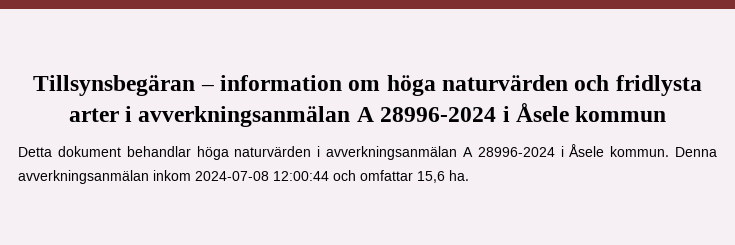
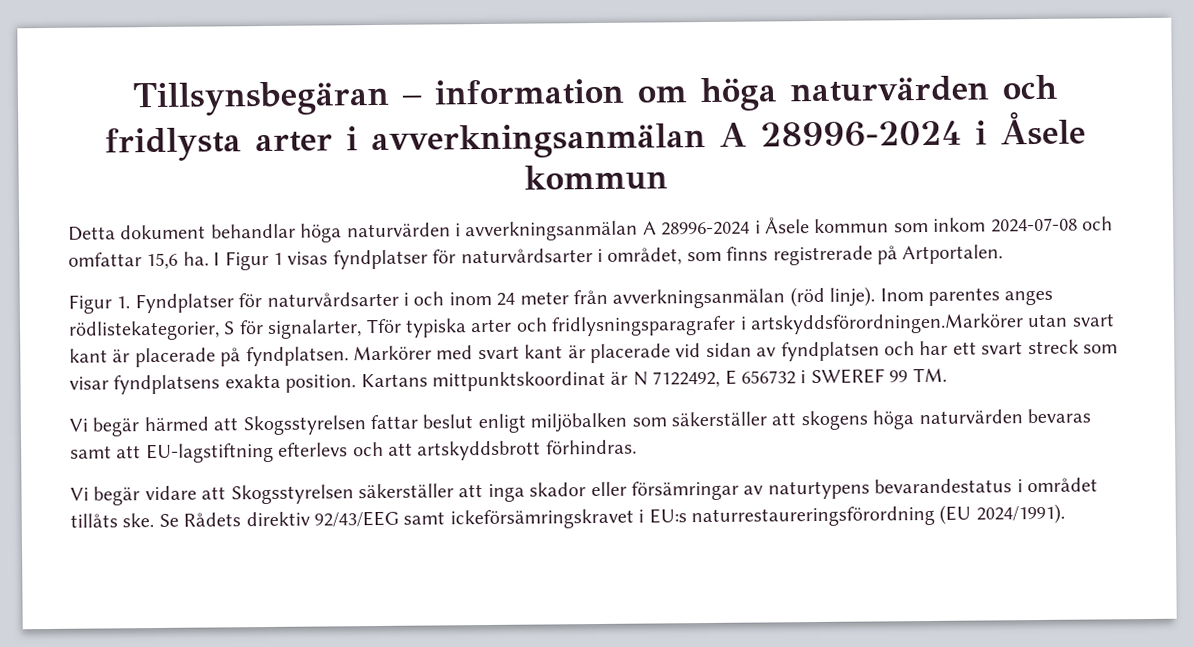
- Detta dokument behandlar höga naturvärden i avverkningsanmälan A 28996-2024 i Åsele kommun. Denna avverkningsanmälan inkom 2024-07-08 12:00:44 och omfattar 15,6 ha.
+ Detta dokument behandlar höga naturvärden i avverkningsanmälan A 28996-2024 i Åsele kommun som inkom 2024-07-08 och omfattar 15,6 ha.
+ I Figur 1 visas fyndplatser för naturvårdsarter i området, som finns registrerade på Artportalen.
+ Figur 1. Fyndplatser för naturvårdsarter i och inom 24 meter från avverkningsanmälan (röd linje). Inom parentes anges rödlistekategorier, S för signalarter, Tför typiska arter och fridlysningsparagrafer i artskyddsförordningen.Markörer utan svart kant är placerade på fyndplatsen. Markörer med svart kant är placerade vid sidan av fyndplatsen och har ett svart streck som visar fyndplatsens exakta position. Kartans mittpunktskoordinat är N 7122492, E 656732 i SWEREF 99 TM.
+ Vi begär härmed att Skogsstyrelsen fattar beslut enligt miljöbalken som säkerställer att skogens höga naturvärden bevaras samt att EU-lagstiftning efterlevs och att artskyddsbrott förhindras.
+ Vi begär vidare att Skogsstyrelsen säkerställer att inga skador eller försämringar av naturtypens bevarandestatus i området tillåts ske. Se Rådets direktiv 92/43/EEG samt ickeförsämringskravet i EU:s naturrestaureringsförordning (EU 2024/1991).

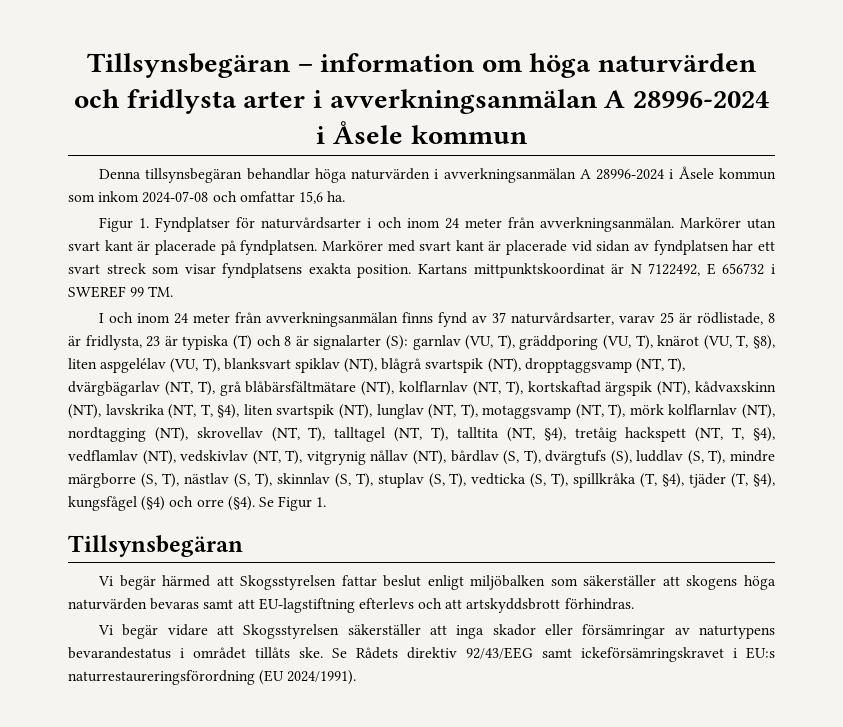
- Detta dokument behandlar höga naturvärden i avverkningsanmälan A 28996-2024 i Åsele kommun som inkom 2024-07-08 och omfattar 15,6 ha. I Figur 1 visas fyndplatser för naturvårdsarter i området, som finns registrerade på Artportalen.
+ Denna tillsynsbegäran behandlar höga naturvärden i avverkningsanmälan A 28996-2024 i Åsele kommun som inkom 2024-07-08 och omfattar 15,6 ha.
- Figur 1. Fyndplatser för naturvårdsarter i och inom 24 meter från avverkningsanmälan (röd linje). Inom parentes anges rödlistekategorier, S för signalarter, Tför typiska arter och fridlysningsparagrafer i artskyddsförordningen.Markörer utan svart kant är placerade på fyndplatsen.
+ Figur 1. Fyndplatser för naturvårdsarter i och inom 24 meter från avverkningsanmälan. Markörer utan svart kant är placerade på fyndplatsen.
- Markörer med svart kant är placerade vid sidan av fyndplatsen och har ett svart streck som visar fyndplatsens exakta position.
+ Markörer med svart kant är placerade vid sidan av fyndplatsen har ett svart streck som visar fyndplatsens exakta position.
+ I och inom 24 meter från avverkningsanmälan finns fynd av 37 naturvårdsarter, varav 25 är rödlistade, 8 är fridlysta, 23 är typiska (T) och 8 är signalarter (S): garnlav (VU, T), gräddporing (VU, T), knärot (VU, T, §8), liten aspgelélav (VU, T), blanksvart spiklav (NT), blågrå svartspik (NT), dropptaggsvamp (NT, T), dvärgbägarlav (NT, T), grå blåbärsfältmätare (NT), kolflarnlav (NT, T), kortskaftad ärgspik (NT), kådvaxskinn (NT), lavskrika (NT, T, §4), liten svartspik (NT), lunglav (NT, T), motaggsvamp (NT, T), mörk kolflarnlav (NT), nordtagging (NT), skrovellav (NT, T), talltagel (NT, T), talltita (NT, §4), tretåig hackspett (NT, T, §4), vedflamlav (NT), vedskivlav (NT, T), vitgrynig nållav (NT), bårdlav (S, T), dvärgtufs (S), luddlav (S, T), mindre märgborre (S, T), nästlav (S, T), skinnlav (S, T), stuplav (S, T), vedticka (S, T), spillkråka (T, §4), tjäder (T, §4), kungsfågel (§4) och orre (§4). Se Figur 1.
+ Tillsynsbegäran

